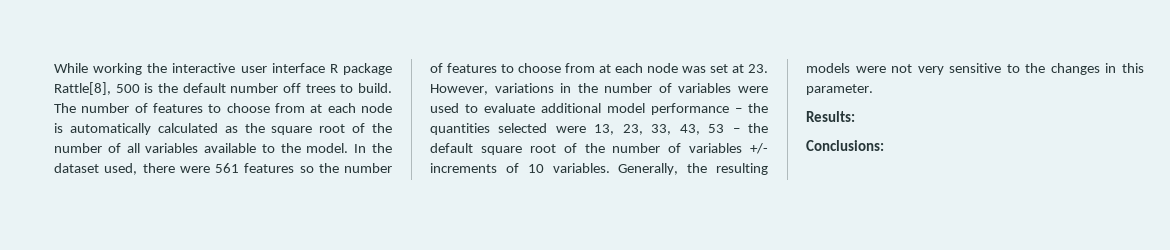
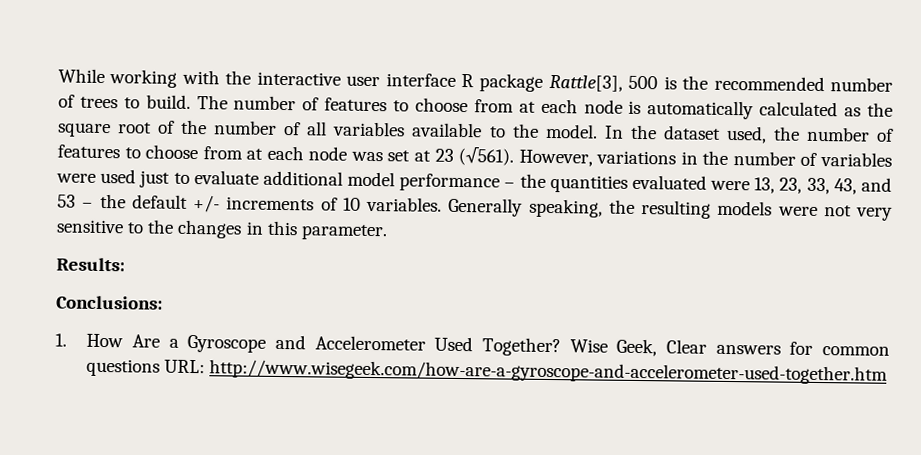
- While working the interactive user interface R package Rattle[8], 500 is the default number off trees to build.
+ While working with the interactive user interface R package Rattle[3], 500 is the recommended number of trees to build.
- In the dataset used, there were 561 features so the number of features to choose from at each node was set at 23. However, variations in the number of variables were used to evaluate additional model performance – the quantities selected were 13, 23, 33, 43, 53 – the default square root of the number of variables +/- increments of 10 variables.
+ In the dataset used, the number of features to choose from at each node was set at 23 (√561). However, variations in the number of variables were used just to evaluate additional model performance – the quantities evaluated were 13, 23, 33, 43, and 53 – the default +/- increments of 10 variables.
- Generally, the resulting models were not very sensitive to the changes in this parameter.
+ Generally speaking, the resulting models were not very sensitive to the changes in this parameter.
+ 1. How Are a Gyroscope and Accelerometer Used Together? Wise Geek, Clear answers for common questions URL: http://www.wisegeek.com/how-are-a-gyroscope-and-accelerometer-used-together.htm

